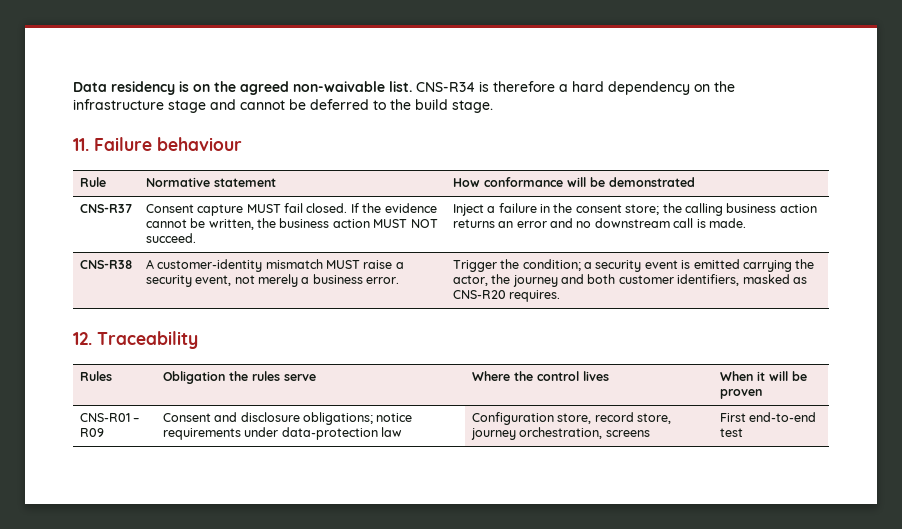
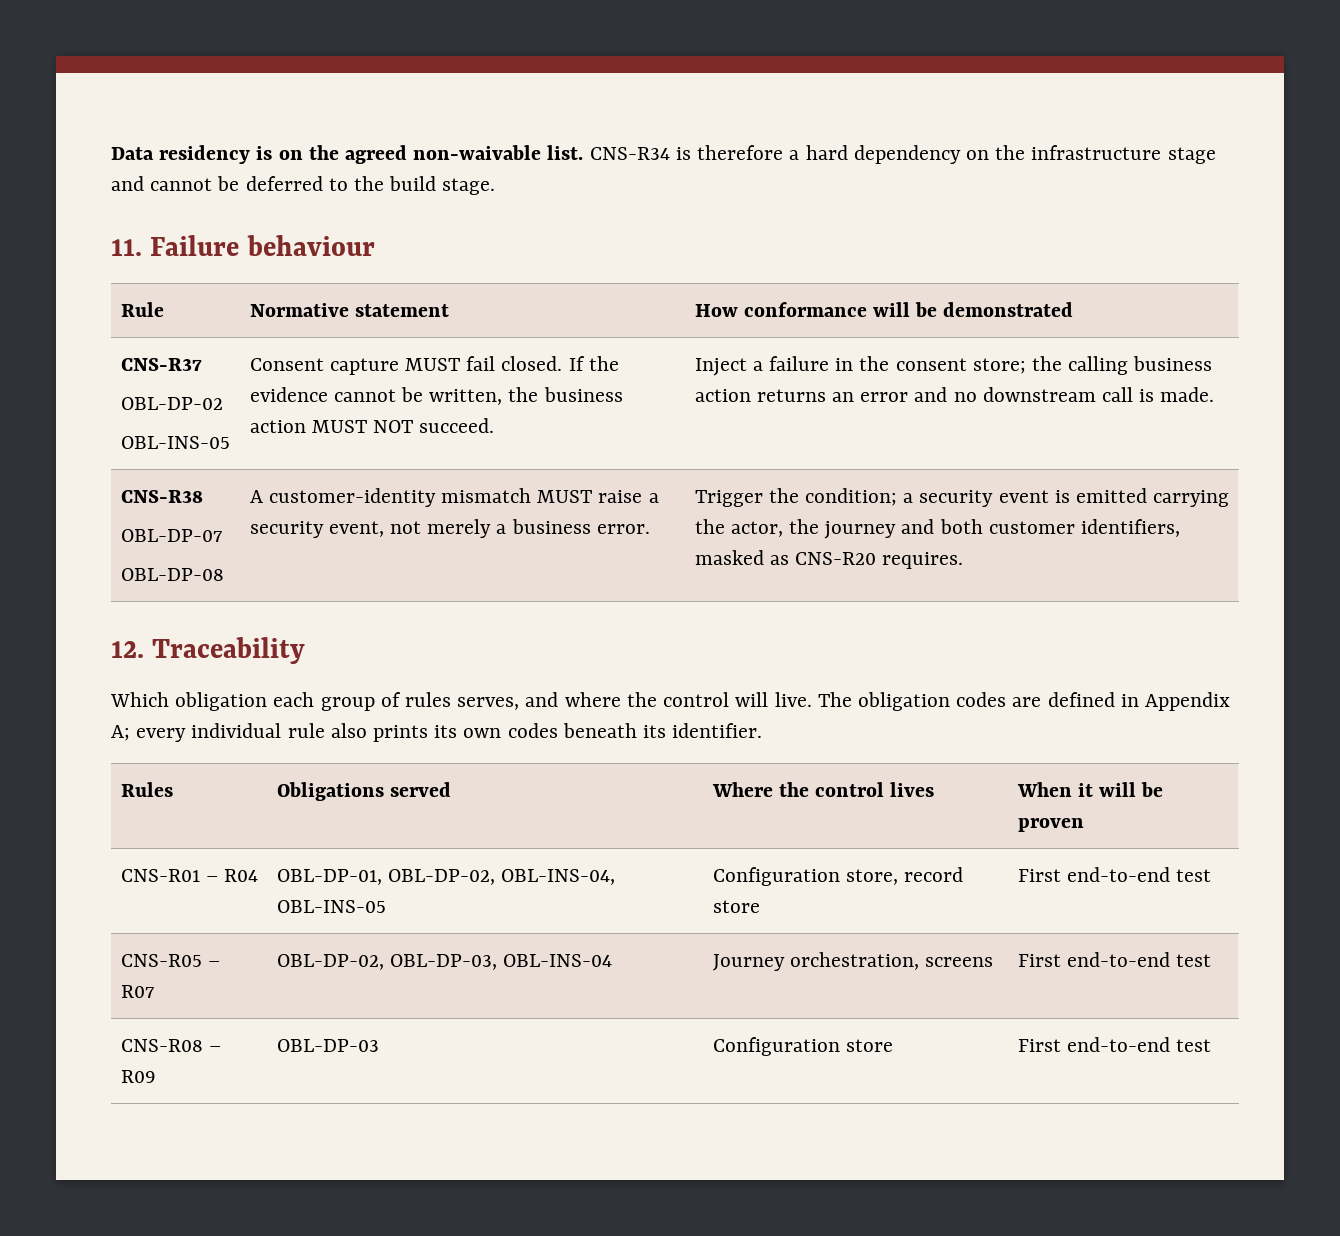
- CNS-R37 | Consent capture MUST fail closed. If the evidence cannot be written, the business action MUST NOT succeed. | Inject a failure in the consent store; the calling business action returns an error and no downstream call is made.
+ CNS-R37
+ OBL-DP-02
+ OBL-INS-05 | Consent capture MUST fail closed. If the evidence cannot be written, the business action MUST NOT succeed. | Inject a failure in the consent store; the calling business action returns an error and no downstream call is made.
- CNS-R38 | A customer-identity mismatch MUST raise a security event, not merely a business error. | Trigger the condition; a security event is emitted carrying the actor, the journey and both customer identifiers, masked as CNS-R20 requires.
+ CNS-R38
+ OBL-DP-07
+ OBL-DP-08 | A customer-identity mismatch MUST raise a security event, not merely a business error. | Trigger the condition; a security event is emitted carrying the actor, the journey and both customer identifiers, masked as CNS-R20 requires.
- Rules | Obligation the rules serve | Where the control lives | When it will be proven
+ Which obligation each group of rules serves, and where the control will live. The obligation codes are defined in Appendix A; every individual rule also prints its own codes beneath its identifier.
+ Rules | Obligations served | Where the control lives | When it will be proven
- CNS-R01 – R09 | Consent and disclosure obligations; notice requirements under data-protection law | Configuration store, record store, journey orchestration, screens | First end-to-end test
+ CNS-R01 – R04 | OBL-DP-01, OBL-DP-02, OBL-INS-04, OBL-INS-05 | Configuration store, record store | First end-to-end test
+ CNS-R05 – R07 | OBL-DP-02, OBL-DP-03, OBL-INS-04 | Journey orchestration, screens | First end-to-end test
+ CNS-R08 – R09 | OBL-DP-03 | Configuration store | First end-to-end test

